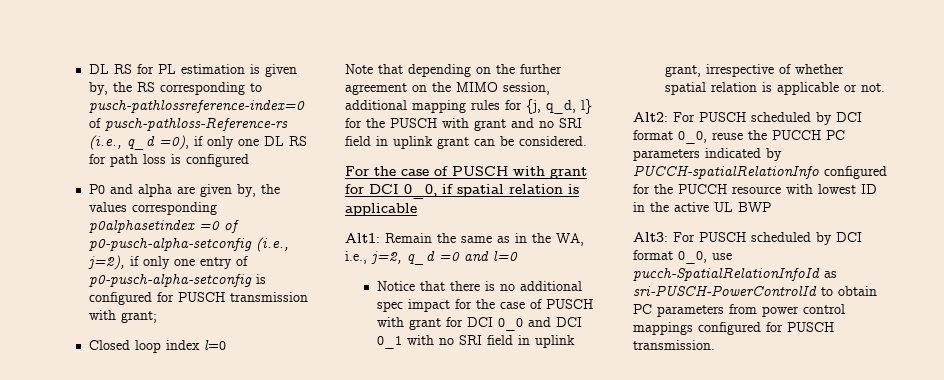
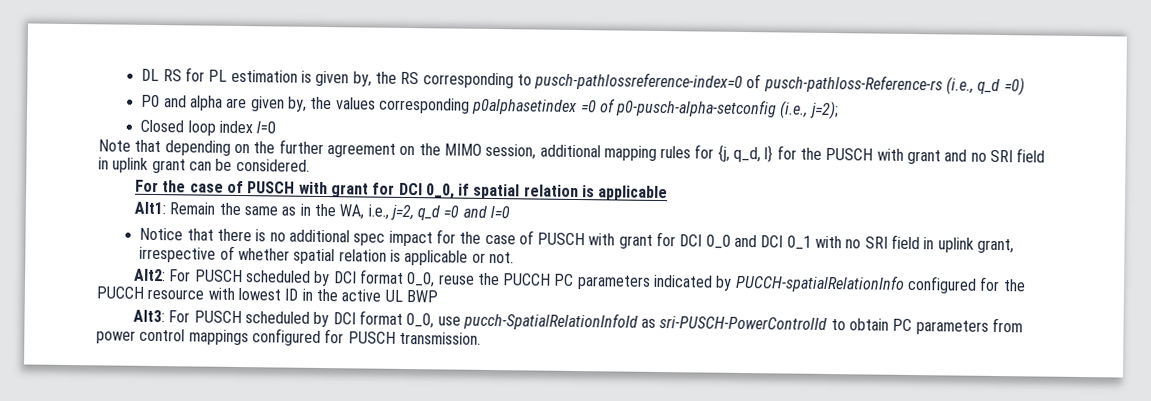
- DL RS for PL estimation is given by, the RS corresponding to pusch-pathlossreference-index=0 of pusch-pathloss-Reference-rs (i.e., q_d =0), if only one DL RS for path loss is configured
+ DL RS for PL estimation is given by, the RS corresponding to pusch-pathlossreference-index=0 of pusch-pathloss-Reference-rs (i.e., q_d =0)
- P0 and alpha are given by, the values corresponding p0alphasetindex =0 of p0-pusch-alpha-setconfig (i.e., j=2), if only one entry of p0-pusch-alpha-setconfig is configured for PUSCH transmission with grant;
+ P0 and alpha are given by, the values corresponding p0alphasetindex =0 of p0-pusch-alpha-setconfig (i.e., j=2);

